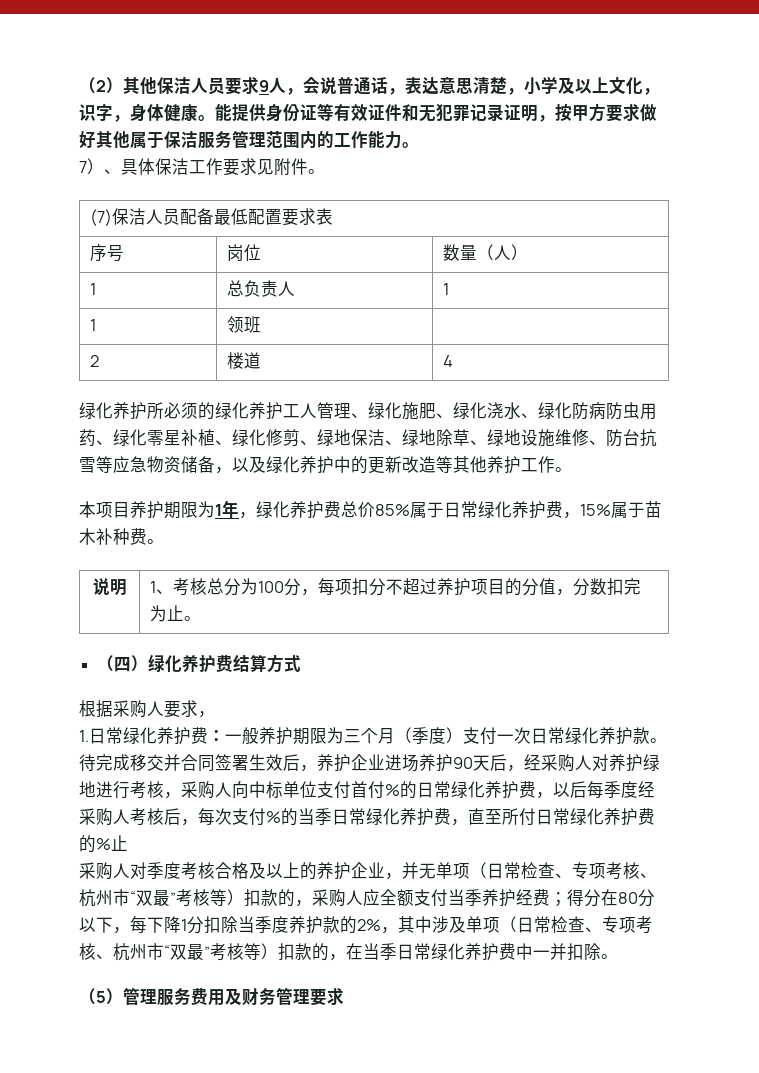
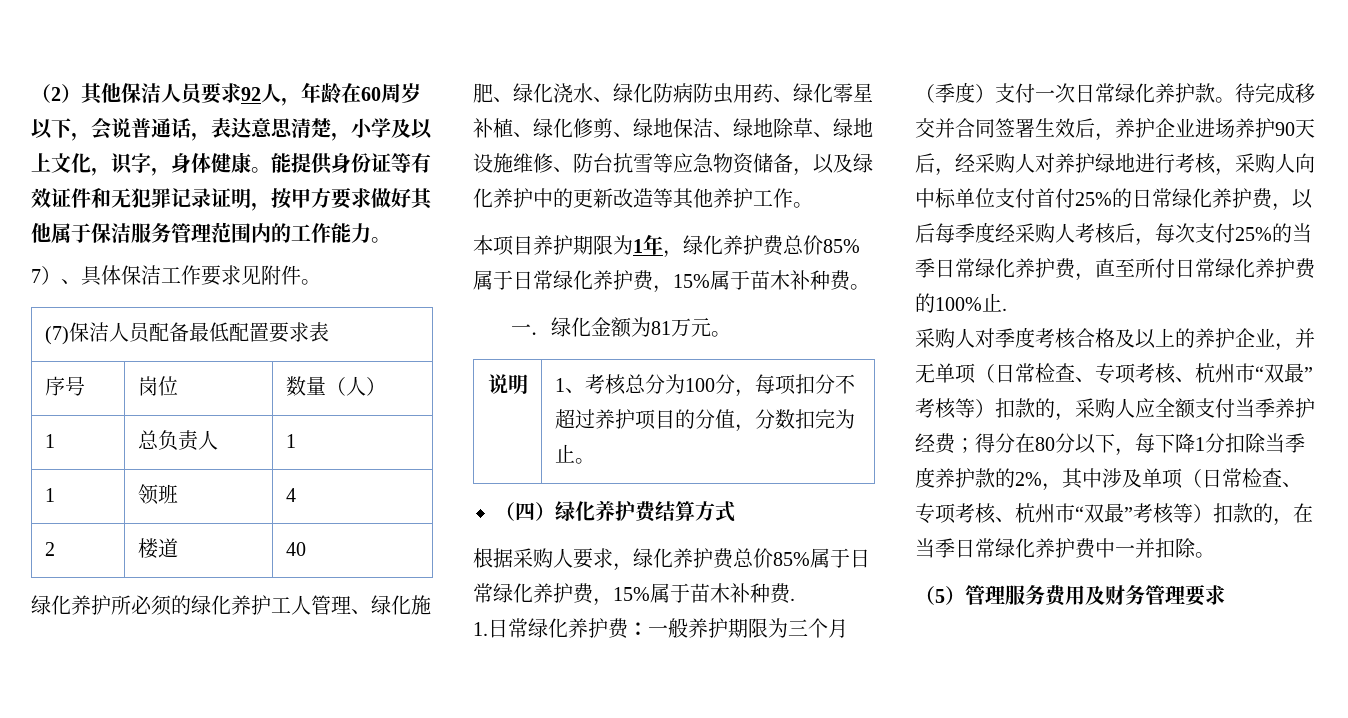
- （2）其他保洁人员要求9人，会说普通话，表达意思清楚，小学及以上文化，识字，身体健康。
+ （2）其他保洁人员要求92人，年龄在60周岁以下，会说普通话，表达意思清楚，小学及以上文化，识字，身体健康。
- 1 | 领班 |
+ 1 | 领班 | 4
- 2 | 楼道 | 4
+ 2 | 楼道 | 40
+ 一．绿化金额为81万元。
- 根据采购人要求，
+ 根据采购人要求，绿化养护费总价85%属于日常绿化养护费，15%属于苗木补种费.
- 待完成移交并合同签署生效后，养护企业进场养护90天后，经采购人对养护绿地进行考核，采购人向中标单位支付首付%的日常绿化养护费，以后每季度经采购人考核后，每次支付%的当季日常绿化养护费，直至所付日常绿化养护费的%止
+ 待完成移交并合同签署生效后，养护企业进场养护90天后，经采购人对养护绿地进行考核，采购人向中标单位支付首付25%的日常绿化养护费，以后每季度经采购人考核后，每次支付25%的当季日常绿化养护费，直至所付日常绿化养护费的100%止.

